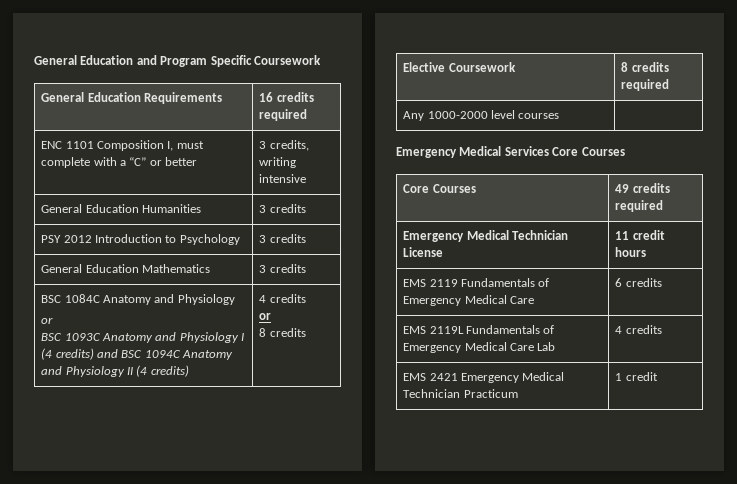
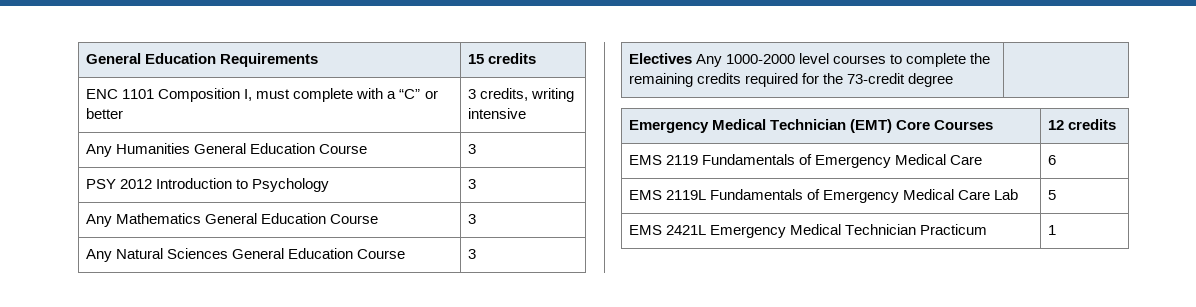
- General Education and Program Specific Coursework
- General Education Requirements | 16 credits required
+ General Education Requirements | 15 credits
- General Education Humanities | 3 credits
+ Any Humanities General Education Course | 3
- PSY 2012 Introduction to Psychology | 3 credits
- General Education Mathematics | 3 credits
- BSC 1084C Anatomy and Physiology
- or
- BSC 1093C Anatomy and Physiology I (4 credits) and BSC 1094C Anatomy and Physiology II (4 credits) | 4 credits
- or
- 8 credits
- Elective Coursework | 8 credits required
- Any 1000-2000 level courses |
- Emergency Medical Services Core Courses
- Core Courses | 49 credits required
- Emergency Medical Technician License | 11 credit hours
+ PSY 2012 Introduction to Psychology | 3
+ Any Mathematics General Education Course | 3
+ Any Natural Sciences General Education Course | 3
+ Electives Any 1000-2000 level courses to complete the remaining credits required for the 73-credit degree |
+ Emergency Medical Technician (EMT) Core Courses | 12 credits
- EMS 2119 Fundamentals of Emergency Medical Care | 6 credits
+ EMS 2119 Fundamentals of Emergency Medical Care | 6
- EMS 2119L Fundamentals of Emergency Medical Care Lab | 4 credits
- EMS 2421 Emergency Medical Technician Practicum | 1 credit
+ EMS 2119L Fundamentals of Emergency Medical Care Lab | 5
+ EMS 2421L Emergency Medical Technician Practicum | 1

